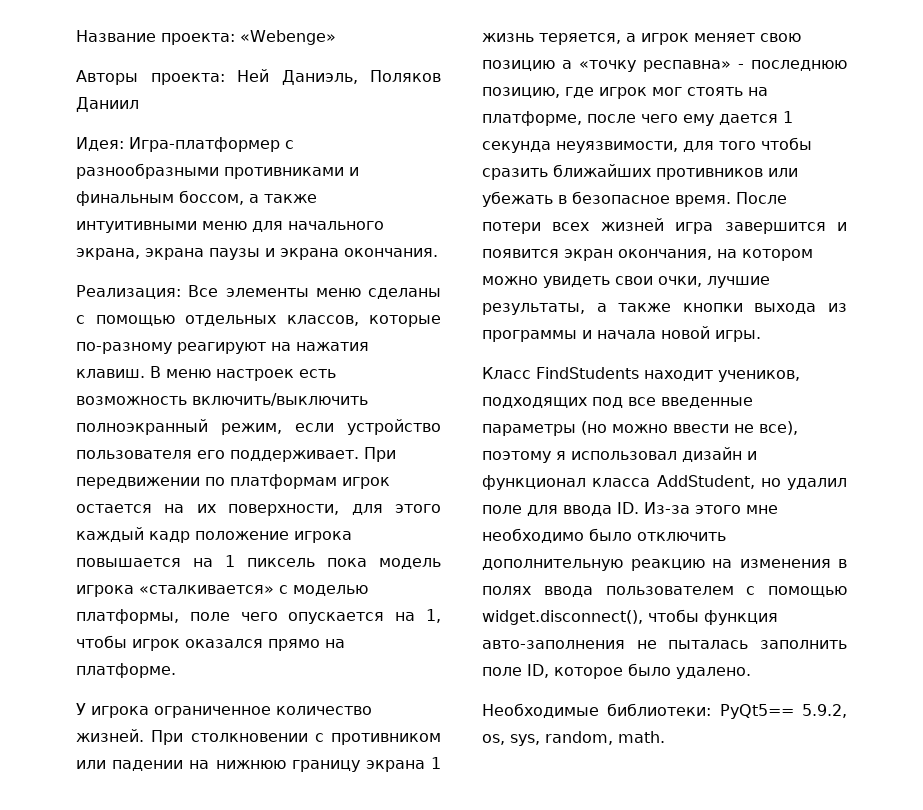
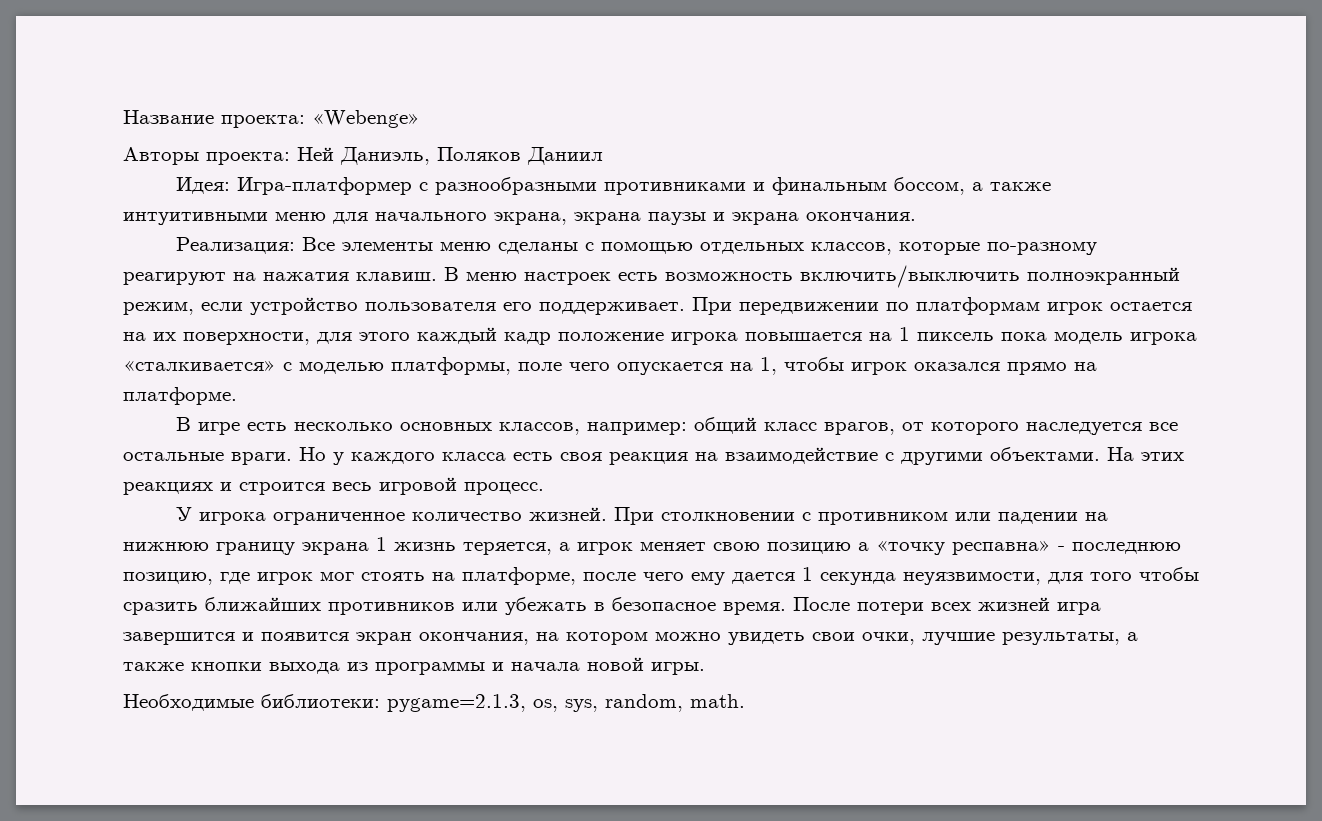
+ В игре есть несколько основных классов, например: общий класс врагов, от которого наследуется все остальные враги. Но у каждого класса есть своя реакция на взаимодействие с другими объектами. На этих реакциях и строится весь игровой процесс.
- Класс FindStudents находит учеников, подходящих под все введенные параметры (но можно ввести не все), поэтому я использовал дизайн и функционал класса AddStudent, но удалил поле для ввода ID. Из-за этого мне необходимо было отключить дополнительную реакцию на изменения в полях ввода пользователем с помощью widget.disconnect(), чтобы функция авто-заполнения не пыталась заполнить поле ID, которое было удалено.
- Необходимые библиотеки: PyQt5== 5.9.2, os, sys, random, math.
+ Необходимые библиотеки: pygame=2.1.3, os, sys, random, math.

